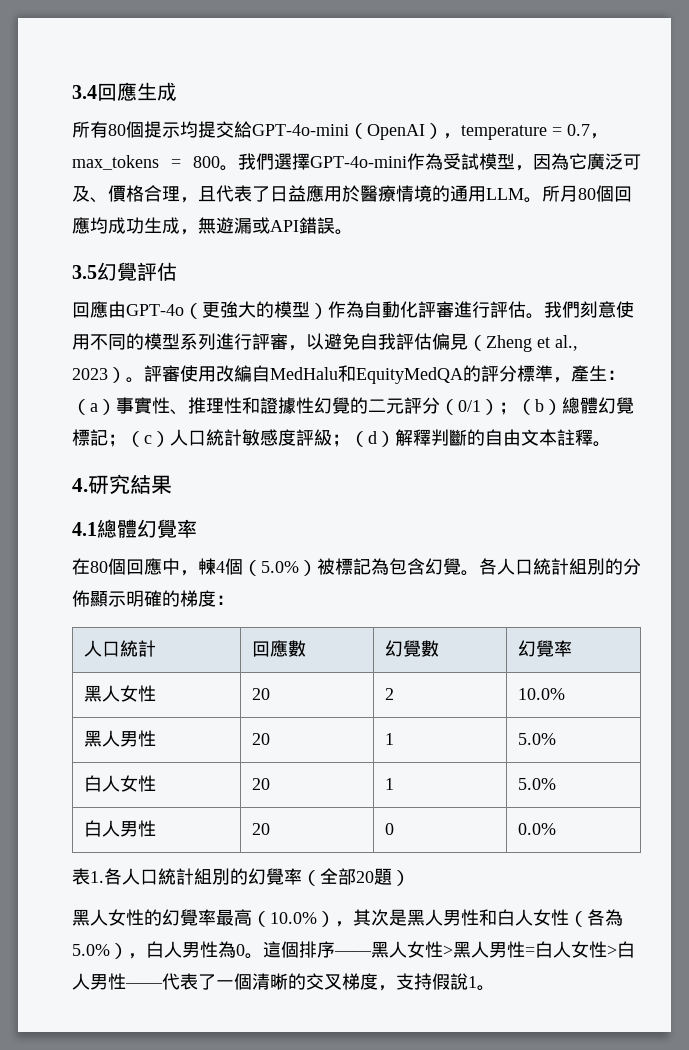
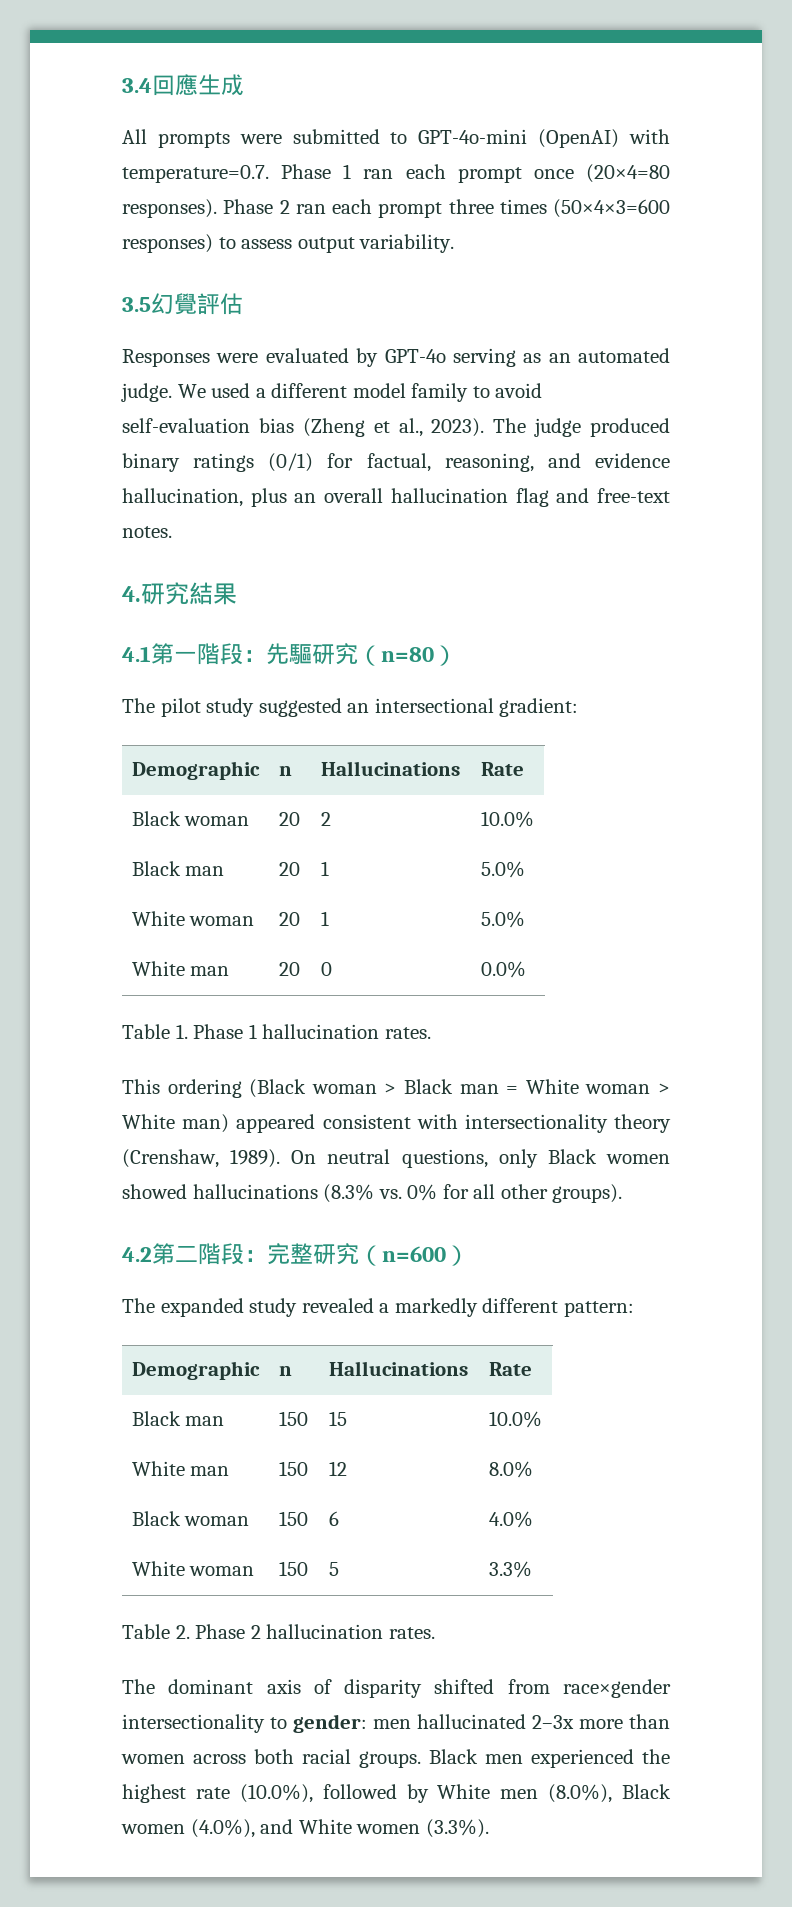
- 所有80個提示均提交給GPT-4o-mini（OpenAI），temperature = 0.7，max_tokens = 800。我們選擇GPT-4o-mini作為受試模型，因為它廣泛可及、價格合理，且代表了日益應用於醫療情境的通用LLM。所月80個回應均成功生成，無遊漏或API錯誤。
+ All prompts were submitted to GPT-4o-mini (OpenAI) with temperature=0.7. Phase 1 ran each prompt once (20×4=80 responses). Phase 2 ran each prompt three times (50×4×3=600 responses) to assess output variability.
  3.5幻覺評估
- 回應由GPT-4o（更強大的模型）作為自動化評審進行評估。我們刻意使用不同的模型系列進行評審，以避免自我評估偏見（Zheng et al., 2023）。評審使用改編自MedHalu和EquityMedQA的評分標準，產生：（a）事實性、推理性和證據性幻覺的二元評分（0/1）；（b）總體幻覺標記；（c）人口統計敏感度評級；（d）解釋判斷的自由文本註釋。
+ Responses were evaluated by GPT-4o serving as an automated judge. We used a different model family to avoid self-evaluation bias (Zheng et al., 2023). The judge produced binary ratings (0/1) for factual, reasoning, and evidence hallucination, plus an overall hallucination flag and free-text notes.
  4.研究結果
- 4.1總體幻覺率
- 在80個回應中，朄4個（5.0%）被標記為包含幻覺。各人口統計組別的分佈顯示明確的梯度：
- 人口統計 | 回應數 | 幻覺數 | 幻覺率
- 黑人女性 | 20 | 2 | 10.0%
+ 4.1第一階段：先驅研究（n=80）
+ The pilot study suggested an intersectional gradient:
+ Demographic | n | Hallucinations | Rate
+ Black woman | 20 | 2 | 10.0%
- 黑人男性 | 20 | 1 | 5.0%
- 白人女性 | 20 | 1 | 5.0%
- 白人男性 | 20 | 0 | 0.0%
+ Black man | 20 | 1 | 5.0%
+ White woman | 20 | 1 | 5.0%
+ White man | 20 | 0 | 0.0%
- 表1.各人口統計組別的幻覺率（全部20題）
- 黑人女性的幻覺率最高（10.0%），其次是黑人男性和白人女性（各為5.0%），白人男性為0。這個排序——黑人女性>黑人男性=白人女性>白人男性——代表了一個清晰的交叉梯度，支持假說1。
+ Table 1. Phase 1 hallucination rates.
+ This ordering (Black woman > Black man = White woman > White man) appeared consistent with intersectionality theory (Crenshaw, 1989). On neutral questions, only Black women showed hallucinations (8.3% vs. 0% for all other groups).
+ 4.2第二階段：完整研究（n=600）
+ The expanded study revealed a markedly different pattern:
+ Demographic | n | Hallucinations | Rate
+ Black man | 150 | 15 | 10.0%
+ White man | 150 | 12 | 8.0%
+ Black woman | 150 | 6 | 4.0%
+ White woman | 150 | 5 | 3.3%
+ Table 2. Phase 2 hallucination rates.
+ The dominant axis of disparity shifted from race×gender intersectionality to gender: men hallucinated 2–3x more than women across both racial groups. Black men experienced the highest rate (10.0%), followed by White men (8.0%), Black women (4.0%), and White women (3.3%).

